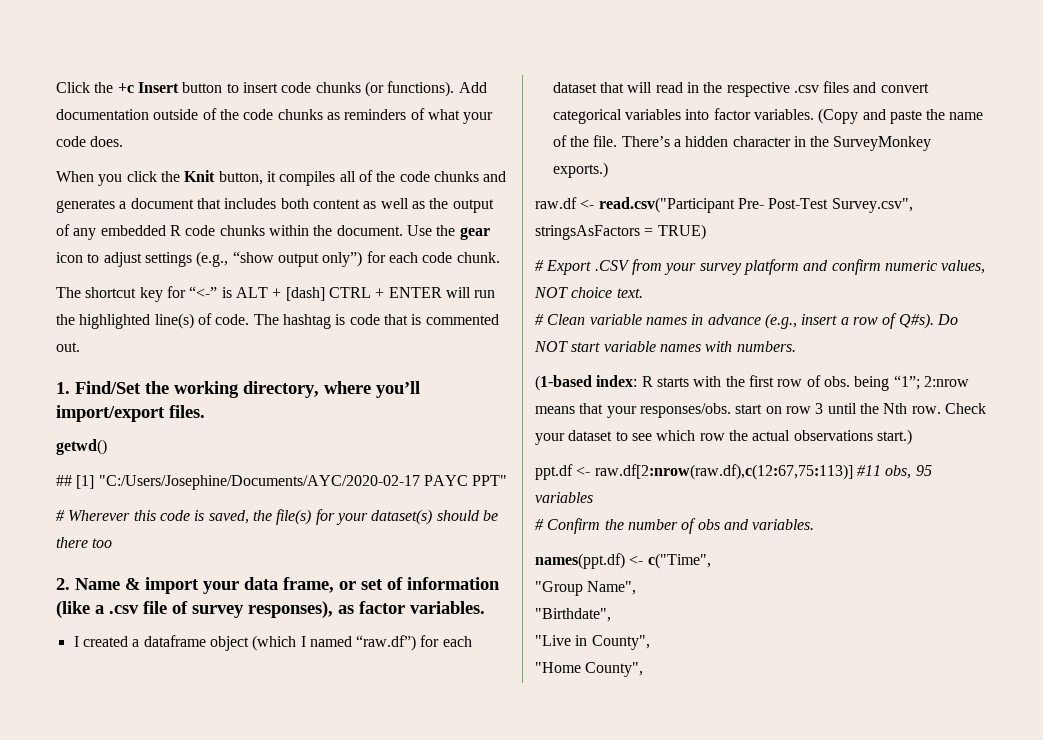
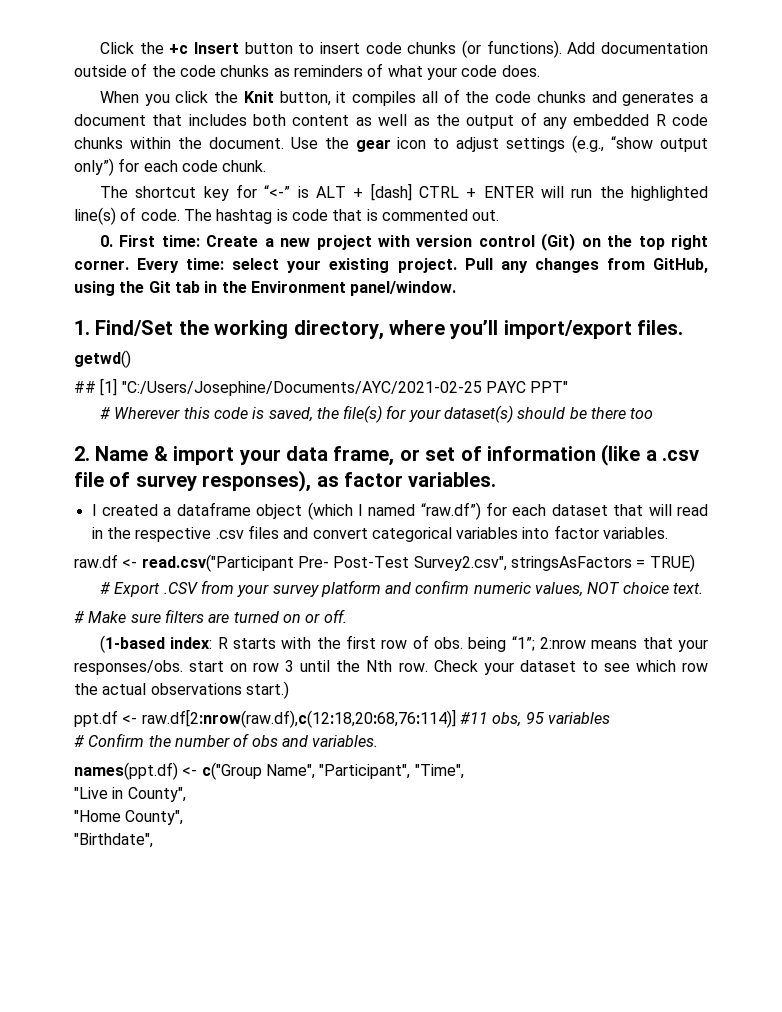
+ 0. First time: Create a new project with version control (Git) on the top right corner. Every time: select your existing project. Pull any changes from GitHub, using the Git tab in the Environment panel/window.
- ## [1] "C:/Users/Josephine/Documents/AYC/2020-02-17 PAYC PPT"
+ ## [1] "C:/Users/Josephine/Documents/AYC/2021-02-25 PAYC PPT"
- (Copy and paste the name of the file. There’s a hidden character in the SurveyMonkey exports.)
- raw.df <- read.csv("Participant Pre- Post-Test Survey.csv", stringsAsFactors = TRUE)
+ raw.df <- read.csv("Participant Pre- Post-Test Survey2.csv", stringsAsFactors = TRUE)
- # Clean variable names in advance (e.g., insert a row of Q#s). Do NOT start variable names with numbers.
+ # Make sure filters are turned on or off.
- ppt.df <- raw.df[2:nrow(raw.df),c(12:67,75:113)] #11 obs, 95 variables
+ ppt.df <- raw.df[2:nrow(raw.df),c(12:18,20:68,76:114)] #11 obs, 95 variables
- names(ppt.df) <- c("Time",
- "Group Name",
- "Birthdate",
+ names(ppt.df) <- c("Group Name", "Participant", "Time",
+ "Birthdate",

